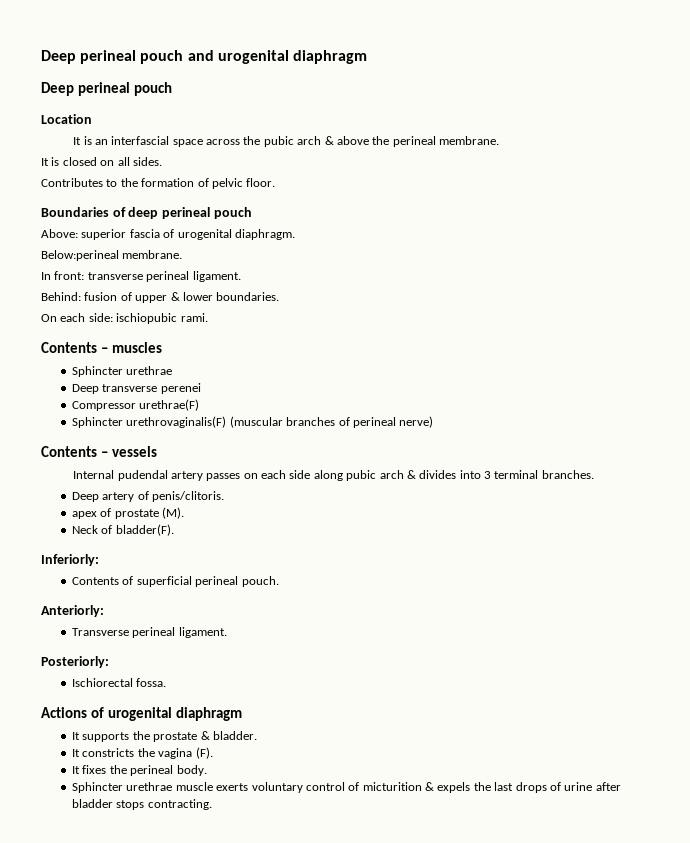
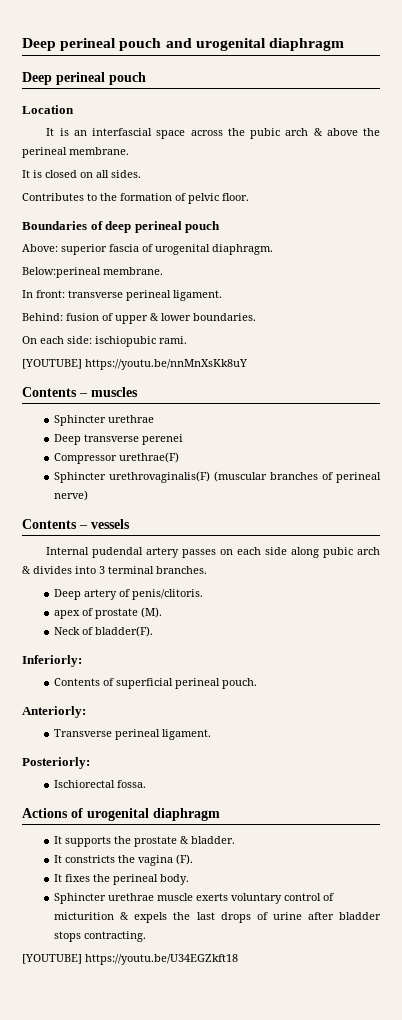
+ [YOUTUBE] https://youtu.be/nnMnXsKk8uY
+ [YOUTUBE] https://youtu.be/U34EGZkft18

